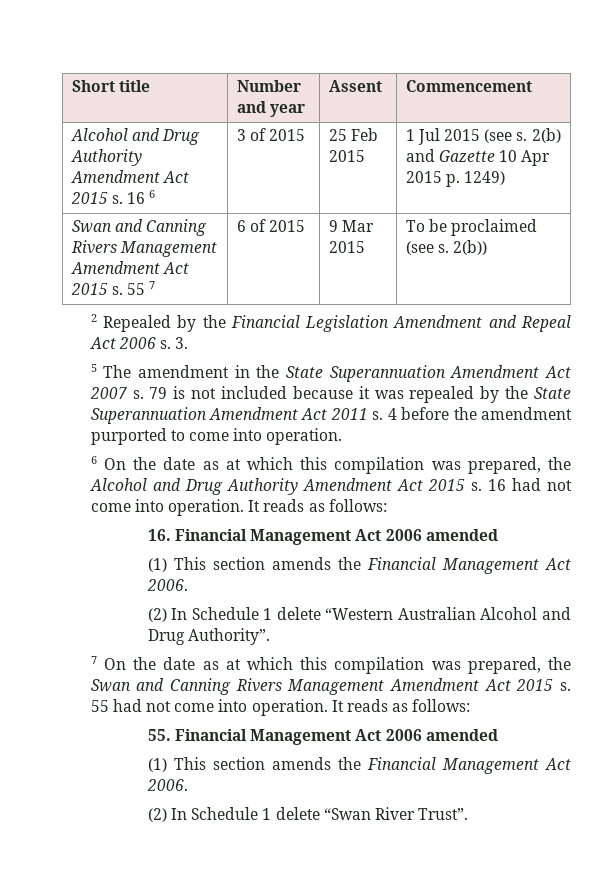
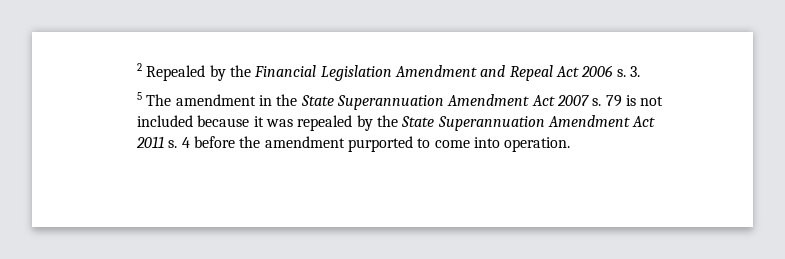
- Short title | Number and year | Assent | Commencement
- Alcohol and Drug Authority Amendment Act 2015 s. 16 6 | 3 of 2015 | 25 Feb 2015 | 1 Jul 2015 (see s. 2(b) and Gazette 10 Apr 2015 p. 1249)
- Swan and Canning Rivers Management Amendment Act 2015 s. 55 7 | 6 of 2015 | 9 Mar 2015 | To be proclaimed (see s. 2(b))
- 6 On the date as at which this compilation was prepared, the Alcohol and Drug Authority Amendment Act 2015 s. 16 had not come into operation. It reads as follows:
- 16. Financial Management Act 2006 amended
- (1) This section amends the Financial Management Act 2006.
- (2) In Schedule 1 delete “Western Australian Alcohol and Drug Authority”.
- 7 On the date as at which this compilation was prepared, the Swan and Canning Rivers Management Amendment Act 2015 s. 55 had not come into operation. It reads as follows:
- 55. Financial Management Act 2006 amended
- (1) This section amends the Financial Management Act 2006.
- (2) In Schedule 1 delete “Swan River Trust”.

